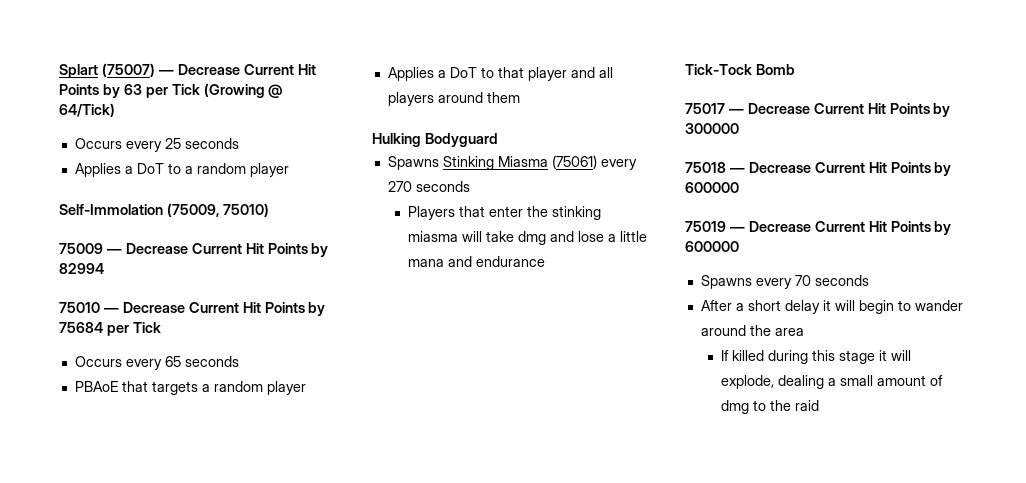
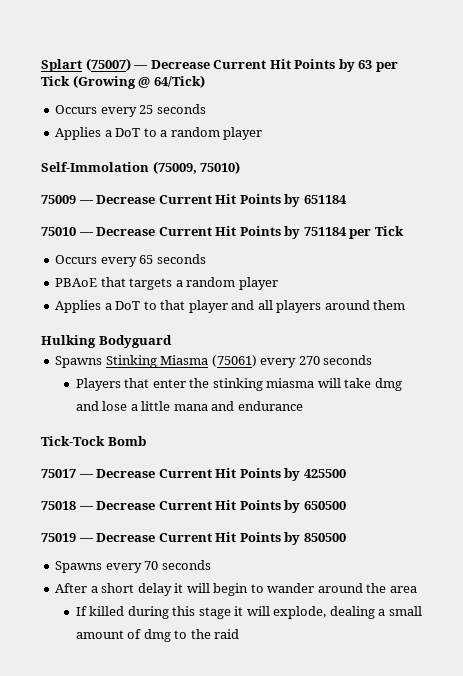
- 75009 — Decrease Current Hit Points by 82994
+ 75009 — Decrease Current Hit Points by 651184
- 75010 — Decrease Current Hit Points by 75684 per Tick
+ 75010 — Decrease Current Hit Points by 751184 per Tick
- 75017 — Decrease Current Hit Points by 300000
+ 75017 — Decrease Current Hit Points by 425500
- 75018 — Decrease Current Hit Points by 600000
+ 75018 — Decrease Current Hit Points by 650500
- 75019 — Decrease Current Hit Points by 600000
+ 75019 — Decrease Current Hit Points by 850500

